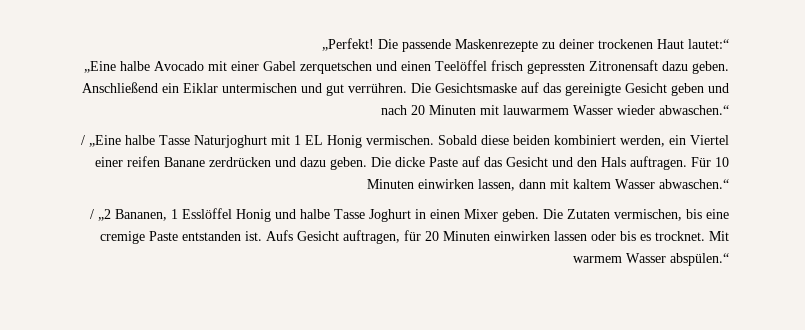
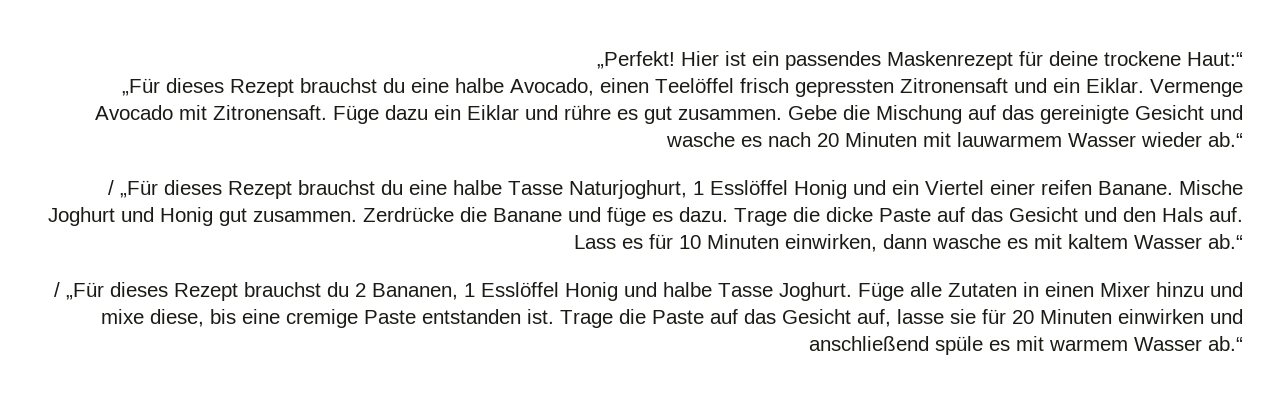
- Die passende Maskenrezepte zu deiner trockenen Haut lautet:“
- „Eine halbe Avocado mit einer Gabel zerquetschen und einen Teelöffel frisch gepressten Zitronensaft dazu geben. Anschließend ein Eiklar untermischen und gut verrühren. Die Gesichtsmaske auf das gereinigte Gesicht geben und nach 20 Minuten mit lauwarmem Wasser wieder abwaschen.“
- / „Eine halbe Tasse Naturjoghurt mit 1 EL Honig vermischen. Sobald diese beiden kombiniert werden, ein Viertel einer reifen Banane zerdrücken und dazu geben. Die dicke Paste auf das Gesicht und den Hals auftragen. Für 10 Minuten einwirken lassen, dann mit kaltem Wasser abwaschen.“
- / „2 Bananen, 1 Esslöffel Honig und halbe Tasse Joghurt in einen Mixer geben. Die Zutaten vermischen, bis eine cremige Paste entstanden ist.
+ Hier ist ein passendes Maskenrezept für deine trockene Haut:“
+ „Für dieses Rezept brauchst du eine halbe Avocado, einen Teelöffel frisch gepressten Zitronensaft und ein Eiklar. Vermenge Avocado mit Zitronensaft. Füge dazu ein Eiklar und rühre es gut zusammen. Gebe die Mischung auf das gereinigte Gesicht und wasche es nach 20 Minuten mit lauwarmem Wasser wieder ab.“
+ / „Für dieses Rezept brauchst du eine halbe Tasse Naturjoghurt, 1 Esslöffel Honig und ein Viertel einer reifen Banane. Mische Joghurt und Honig gut zusammen. Zerdrücke die Banane und füge es dazu. Trage die dicke Paste auf das Gesicht und den Hals auf. Lass es für 10 Minuten einwirken, dann wasche es mit kaltem Wasser ab.“
+ / „Für dieses Rezept brauchst du 2 Bananen, 1 Esslöffel Honig und halbe Tasse Joghurt. Füge alle Zutaten in einen Mixer hinzu und mixe diese, bis eine cremige Paste entstanden ist.
- Aufs Gesicht auftragen, für 20 Minuten einwirken lassen oder bis es trocknet. Mit warmem Wasser abspülen.“
+ Trage die Paste auf das Gesicht auf, lasse sie für 20 Minuten einwirken und anschließend spüle es mit warmem Wasser ab.“

